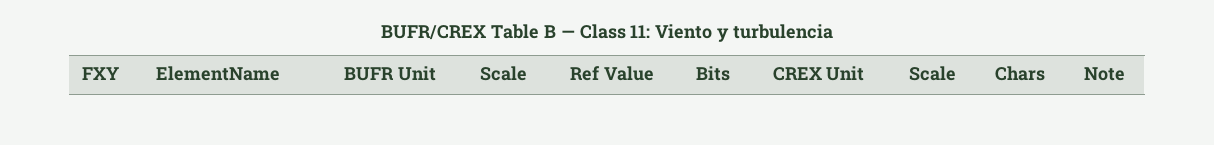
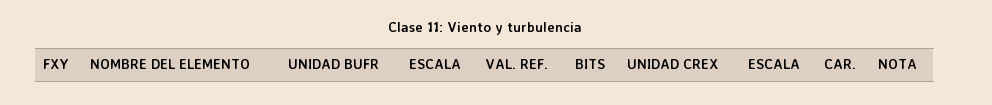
- BUFR/CREX Table B — Class 11: Viento y turbulencia
+ Clase 11: Viento y turbulencia
- FXY | ElementName | BUFR Unit | Scale | Ref Value | Bits | CREX Unit | Scale | Chars | Note
+ FXY | NOMBRE DEL ELEMENTO | UNIDAD BUFR | ESCALA | VAL. REF. | BITS | UNIDAD CREX | ESCALA | CAR. | NOTA

